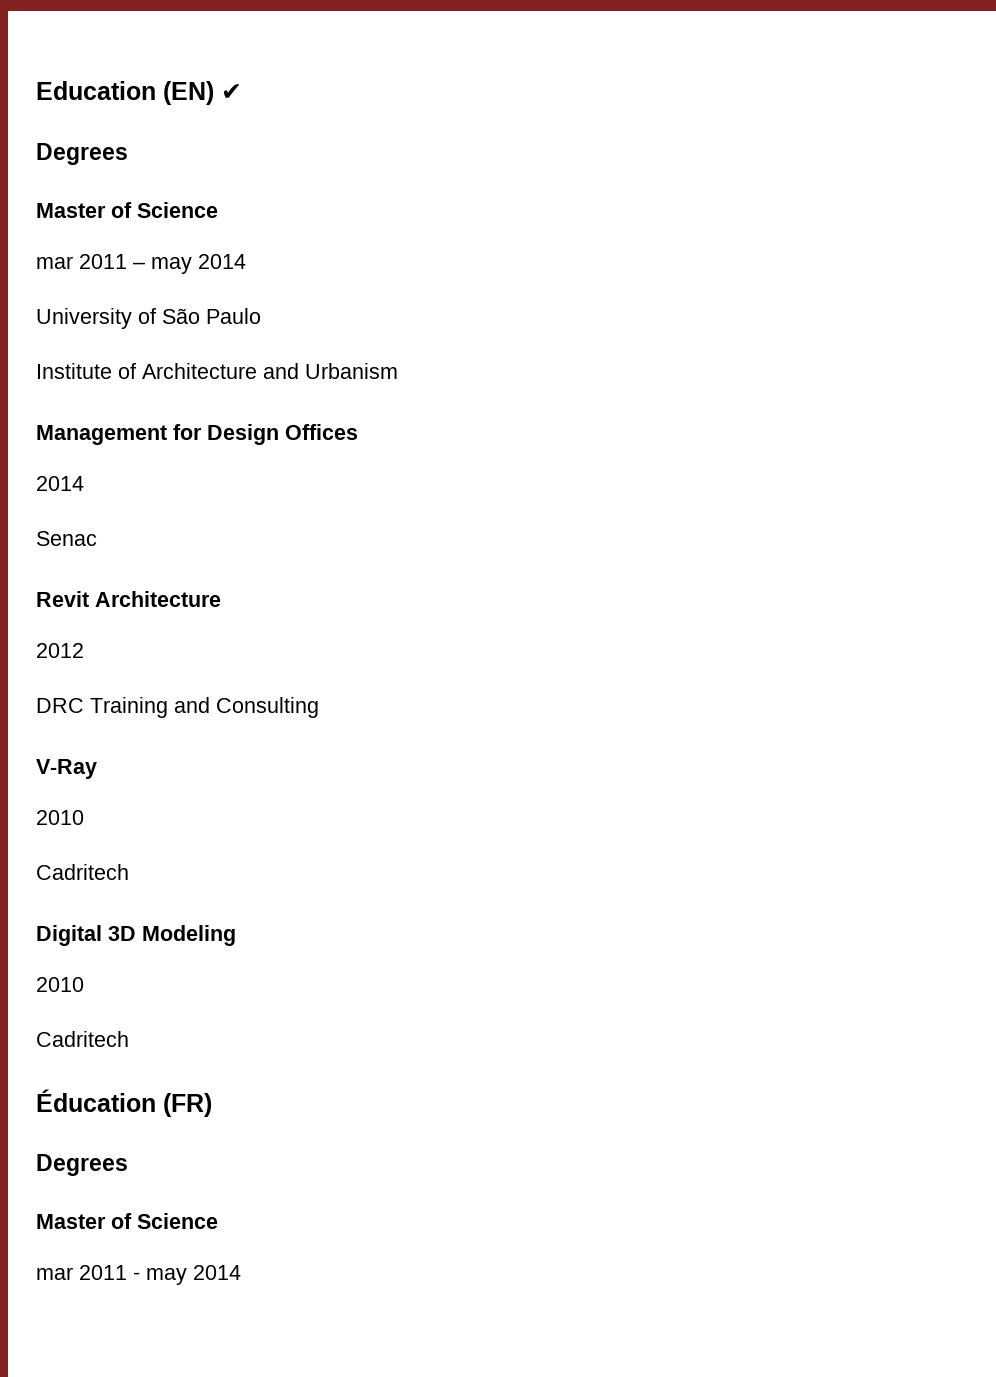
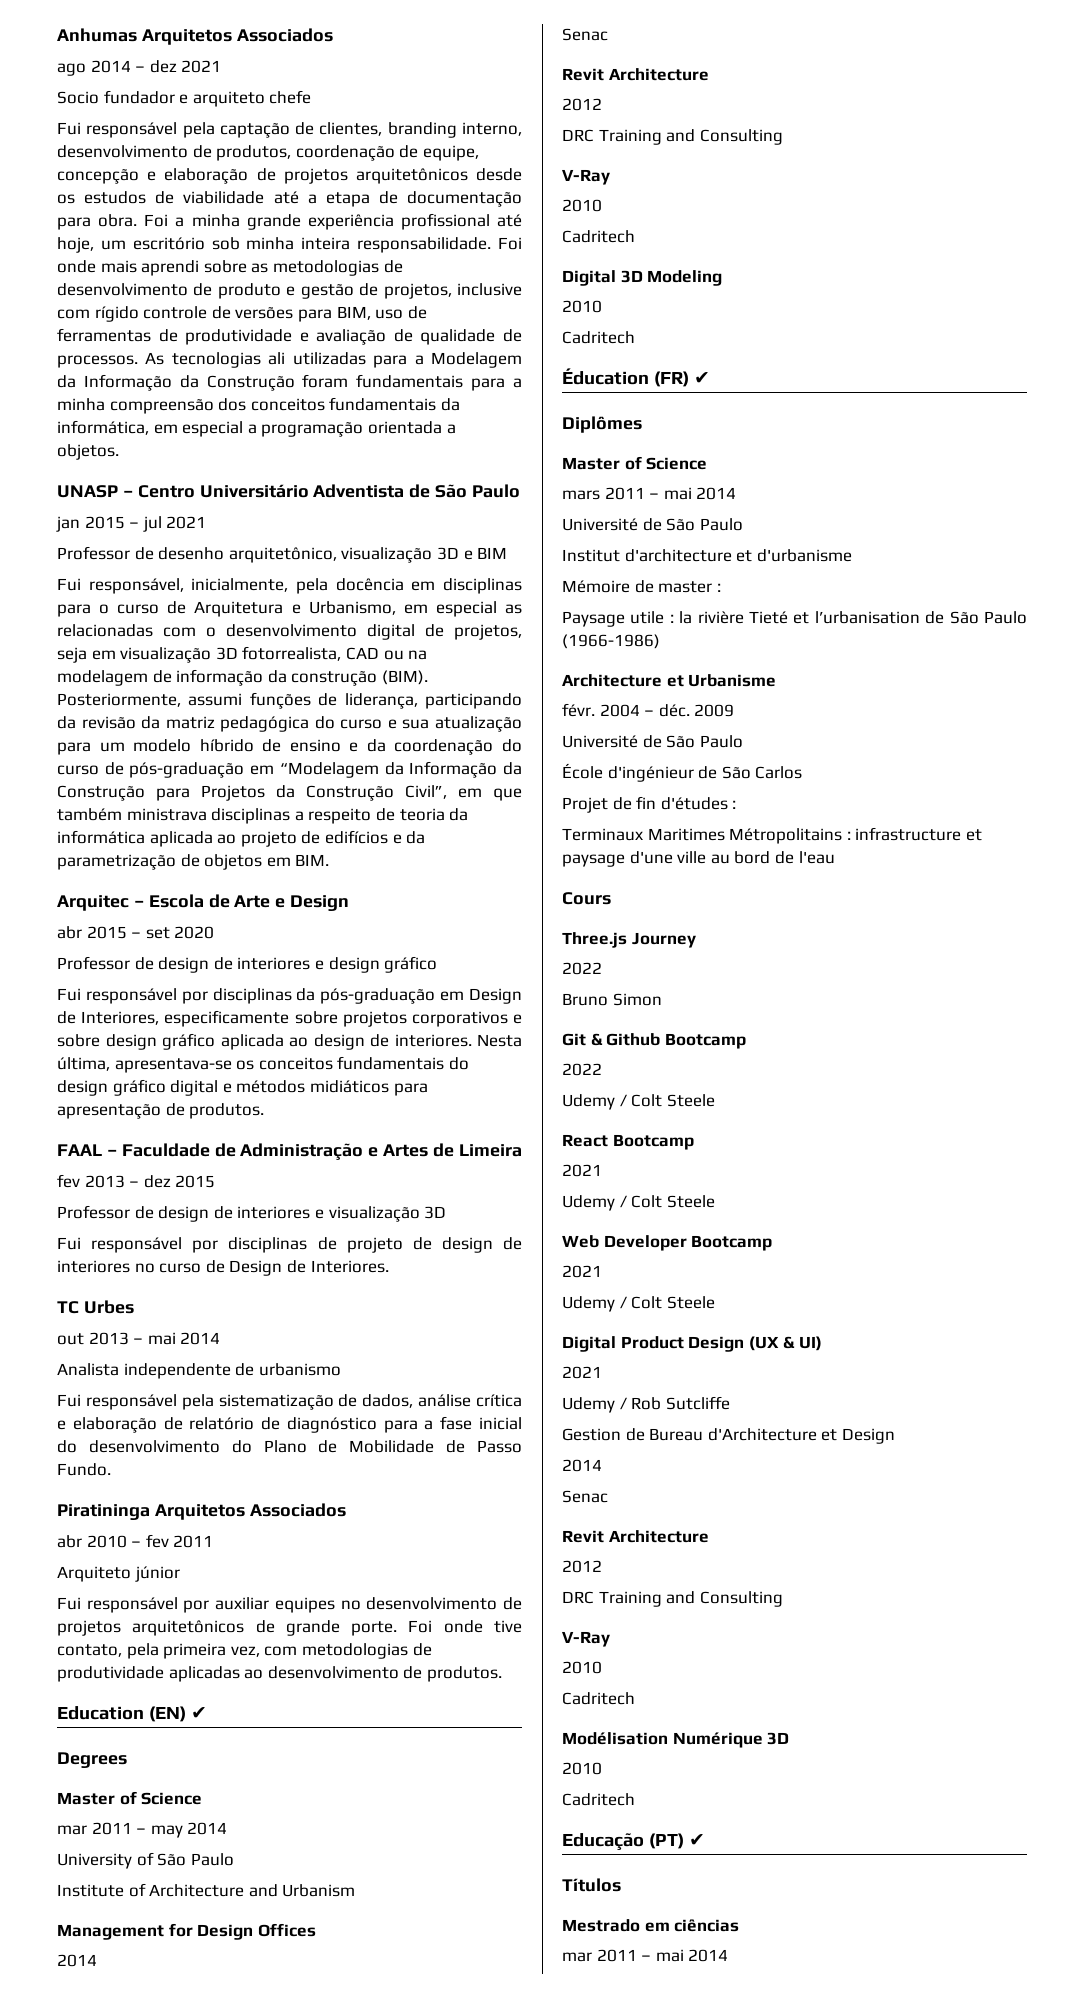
+ Anhumas Arquitetos Associados
+ ago 2014 – dez 2021
+ Socio fundador e arquiteto chefe
+ Fui responsável pela captação de clientes, branding interno, desenvolvimento de produtos, coordenação de equipe, concepção e elaboração de projetos arquitetônicos desde os estudos de viabilidade até a etapa de documentação para obra. Foi a minha grande experiência profissional até hoje, um escritório sob minha inteira responsabilidade. Foi onde mais aprendi sobre as metodologias de desenvolvimento de produto e gestão de projetos, inclusive com rígido controle de versões para BIM, uso de ferramentas de produtividade e avaliação de qualidade de processos. As tecnologias ali utilizadas para a Modelagem da Informação da Construção foram fundamentais para a minha compreensão dos conceitos fundamentais da informática, em especial a programação orientada a objetos.
+ UNASP – Centro Universitário Adventista de São Paulo
+ jan 2015 – jul 2021
+ Professor de desenho arquitetônico, visualização 3D e BIM
+ Fui responsável, inicialmente, pela docência em disciplinas para o curso de Arquitetura e Urbanismo, em especial as relacionadas com o desenvolvimento digital de projetos, seja em visualização 3D fotorrealista, CAD ou na modelagem de informação da construção (BIM). Posteriormente, assumi funções de liderança, participando da revisão da matriz pedagógica do curso e sua atualização para um modelo híbrido de ensino e da coordenação do curso de pós-graduação em “Modelagem da Informação da Construção para Projetos da Construção Civil”, em que também ministrava disciplinas a respeito de teoria da informática aplicada ao projeto de edifícios e da parametrização de objetos em BIM.
+ Arquitec – Escola de Arte e Design
+ abr 2015 – set 2020
+ Professor de design de interiores e design gráfico
+ Fui responsável por disciplinas da pós-graduação em Design de Interiores, especificamente sobre projetos corporativos e sobre design gráfico aplicada ao design de interiores. Nesta última, apresentava-se os conceitos fundamentais do design gráfico digital e métodos midiáticos para apresentação de produtos.
+ FAAL – Faculdade de Administração e Artes de Limeira
+ fev 2013 – dez 2015
+ Professor de design de interiores e visualização 3D
+ Fui responsável por disciplinas de projeto de design de interiores no curso de Design de Interiores.
+ TC Urbes
+ out 2013 – mai 2014
+ Analista independente de urbanismo
+ Fui responsável pela sistematização de dados, análise crítica e elaboração de relatório de diagnóstico para a fase inicial do desenvolvimento do Plano de Mobilidade de Passo Fundo.
+ Piratininga Arquitetos Associados
+ abr 2010 – fev 2011
+ Arquiteto júnior
+ Fui responsável por auxiliar equipes no desenvolvimento de projetos arquitetônicos de grande porte. Foi onde tive contato, pela primeira vez, com metodologias de produtividade aplicadas ao desenvolvimento de produtos.
- Éducation (FR)
- Degrees
+ Éducation (FR) ✔
+ Diplômes
  Master of Science
- mar 2011 - may 2014
+ mars 2011 – mai 2014
+ Université de São Paulo
+ Institut d'architecture et d'urbanisme
+ Mémoire de master :
+ Paysage utile : la rivière Tieté et l’urbanisation de São Paulo (1966-1986)
+ Architecture et Urbanisme
+ févr. 2004 – déc. 2009
+ Université de São Paulo
+ École d'ingénieur de São Carlos
+ Projet de fin d'études :
+ Terminaux Maritimes Métropolitains : infrastructure et paysage d'une ville au bord de l'eau
+ Cours
+ Three.js Journey
+ 2022
+ Bruno Simon
+ Git & Github Bootcamp
+ 2022
+ Udemy / Colt Steele
+ React Bootcamp
+ 2021
+ Udemy / Colt Steele
+ Web Developer Bootcamp
+ 2021
+ Udemy / Colt Steele
+ Digital Product Design (UX & UI)
+ 2021
+ Udemy / Rob Sutcliffe
+ Gestion de Bureau d'Architecture et Design
+ 2014
+ Senac
+ Revit Architecture
+ 2012
+ DRC Training and Consulting
+ V-Ray
+ 2010
+ Cadritech
+ Modélisation Numérique 3D
+ 2010
+ Cadritech
+ Educação (PT) ✔
+ Títulos
+ Mestrado em ciências
+ mar 2011 – mai 2014

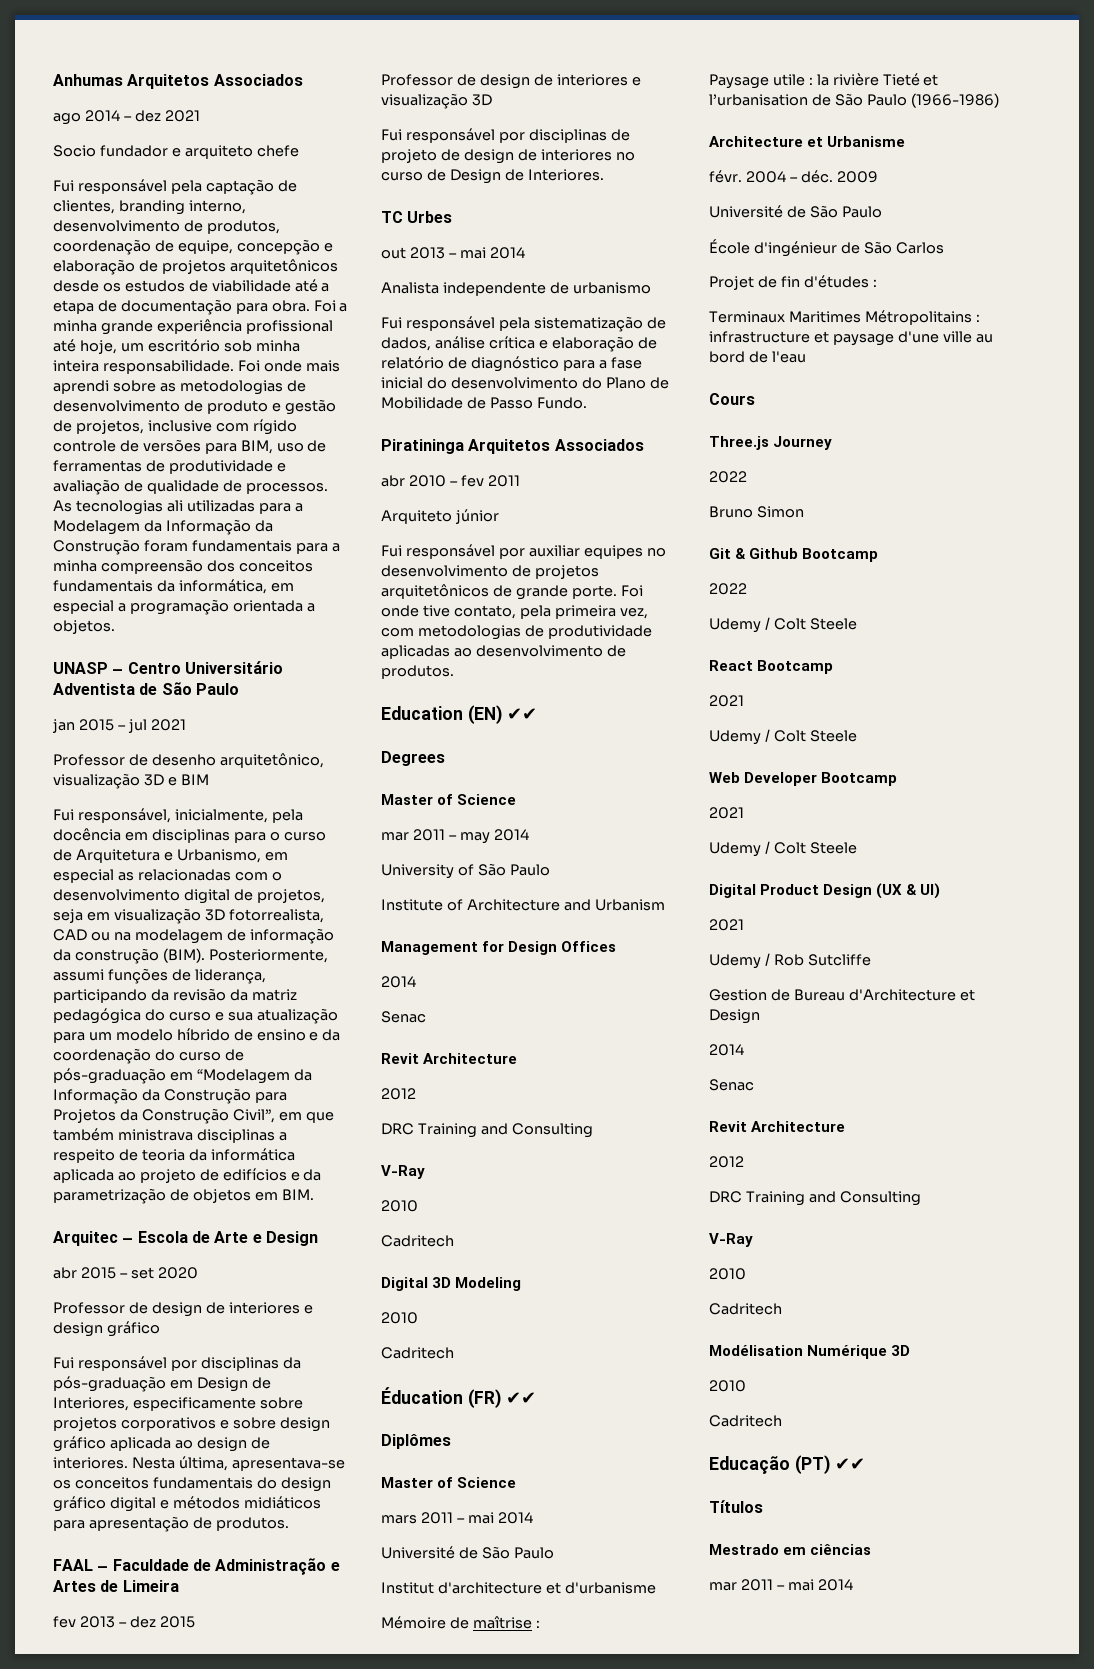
- Education (EN) ✔
+ Education (EN) ✔✔
- Éducation (FR) ✔
+ Éducation (FR) ✔✔
- Mémoire de master :
+ Mémoire de maîtrise :
- Educação (PT) ✔
+ Educação (PT) ✔✔

